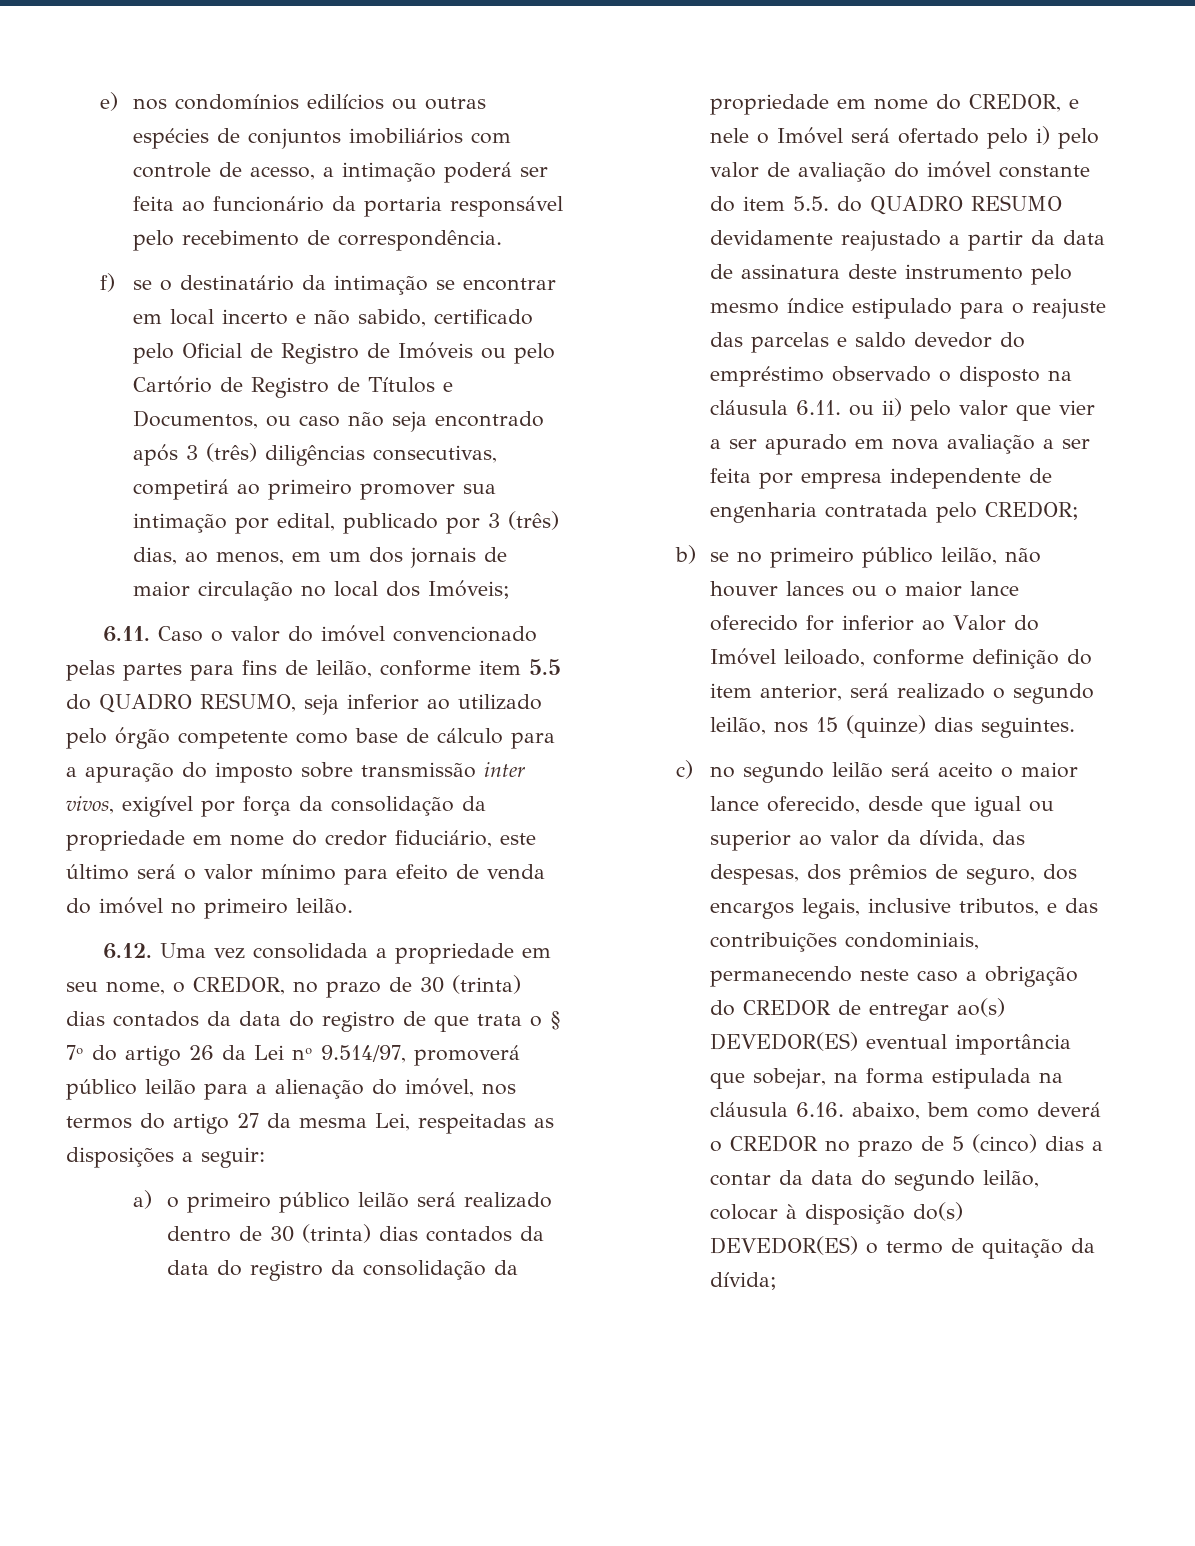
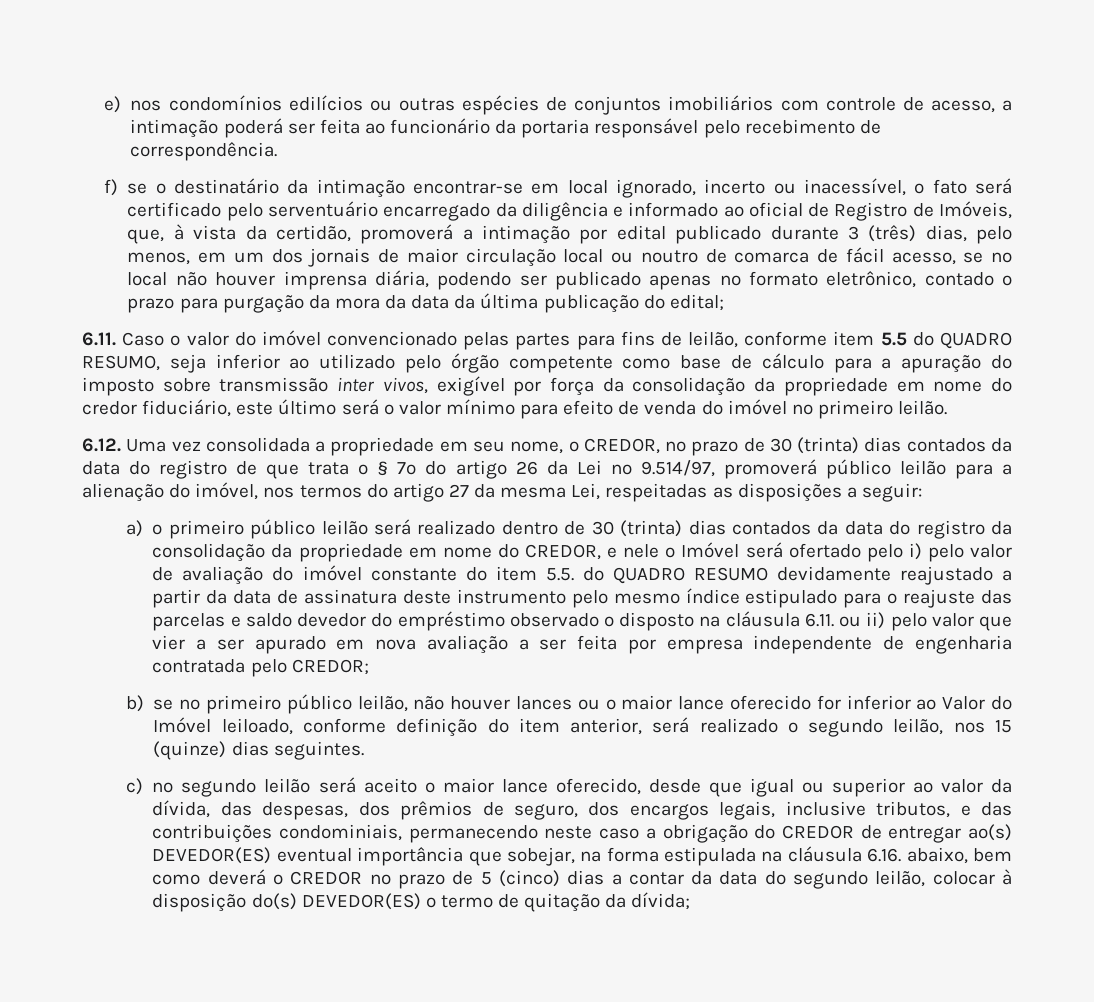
- f) se o destinatário da intimação se encontrar em local incerto e não sabido, certificado pelo Oficial de Registro de Imóveis ou pelo Cartório de Registro de Títulos e Documentos, ou caso não seja encontrado após 3 (três) diligências consecutivas, competirá ao primeiro promover sua intimação por edital, publicado por 3 (três) dias, ao menos, em um dos jornais de maior circulação no local dos Imóveis;
+ f) se o destinatário da intimação encontrar-se em local ignorado, incerto ou inacessível, o fato será certificado pelo serventuário encarregado da diligência e informado ao oficial de Registro de Imóveis, que, à vista da certidão, promoverá a intimação por edital publicado durante 3 (três) dias, pelo menos, em um dos jornais de maior circulação local ou noutro de comarca de fácil acesso, se no local não houver imprensa diária, podendo ser publicado apenas no formato eletrônico, contado o prazo para purgação da mora da data da última publicação do edital;

